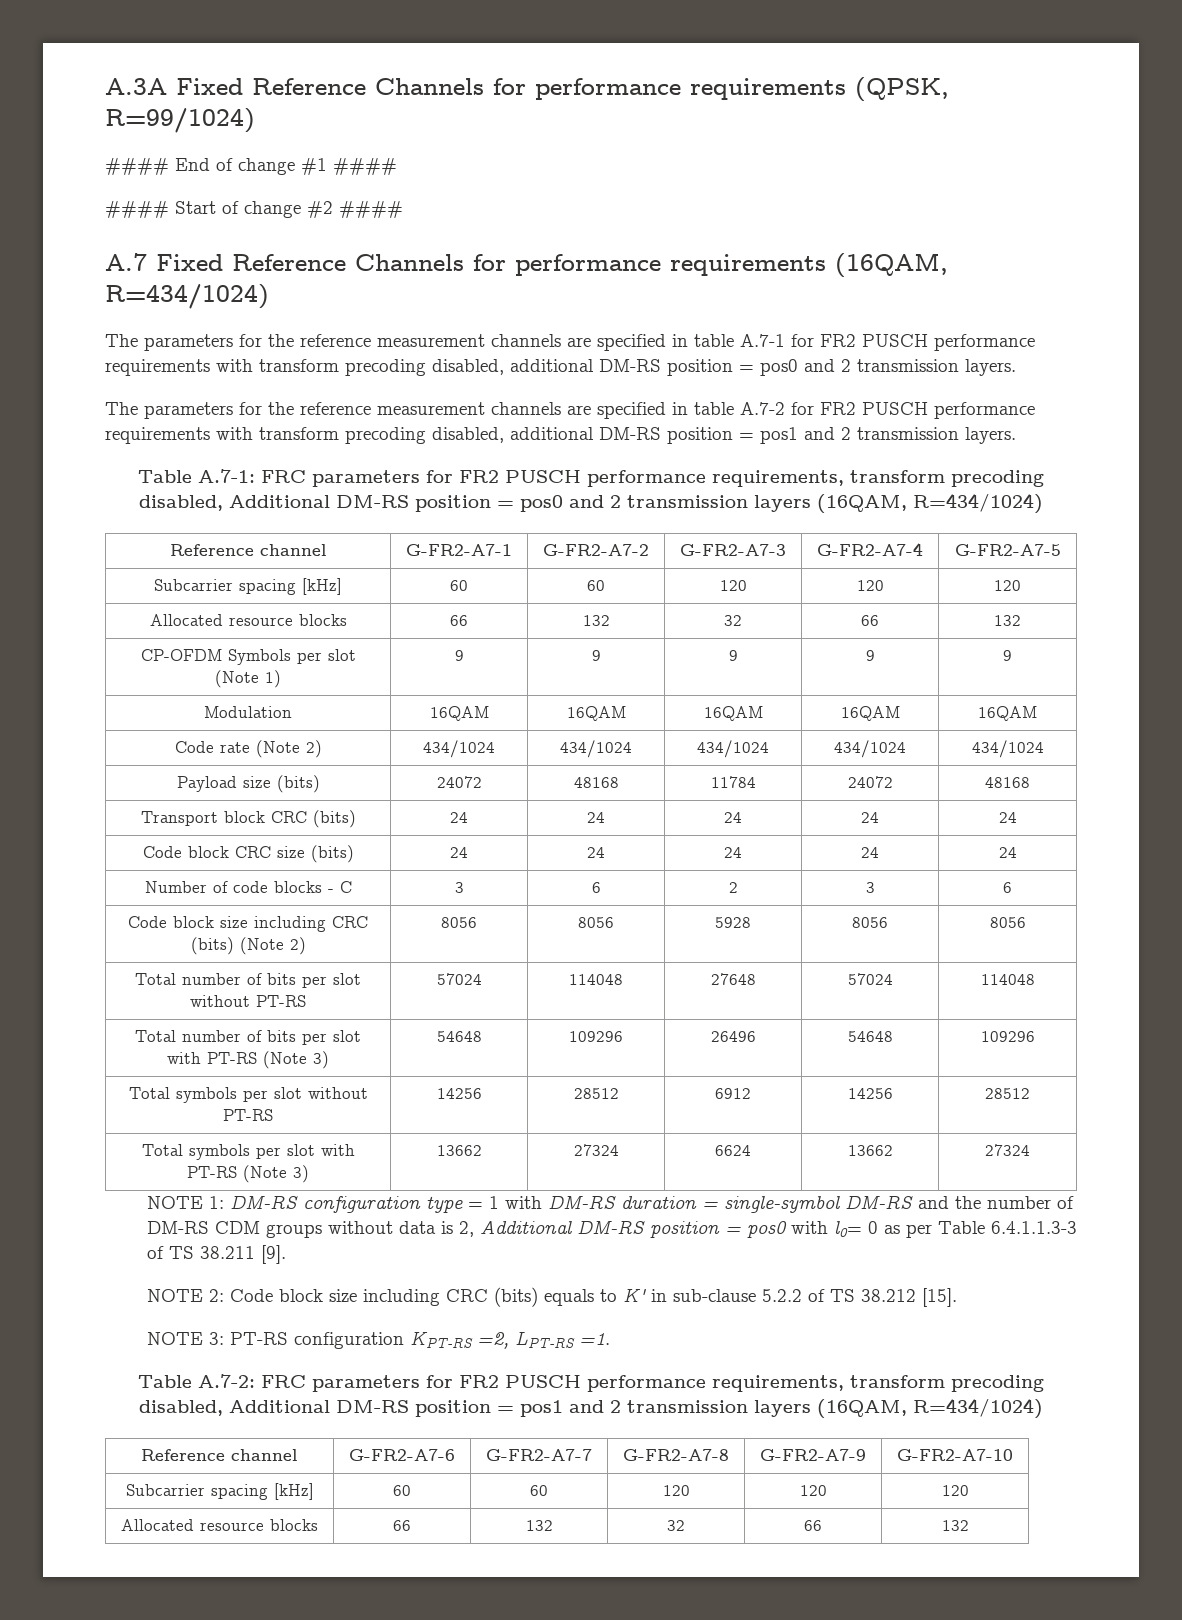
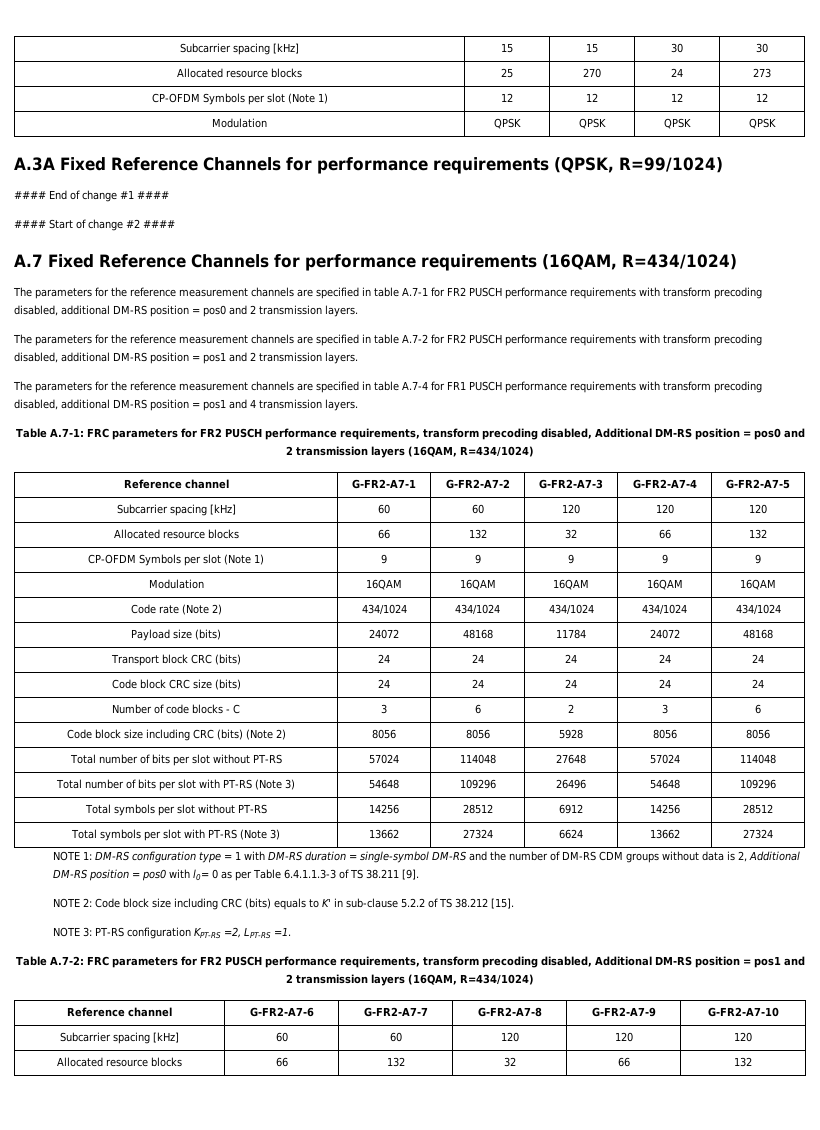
+ Subcarrier spacing [kHz] | 15 | 15 | 30 | 30
+ Allocated resource blocks | 25 | 270 | 24 | 273
+ CP-OFDM Symbols per slot (Note 1) | 12 | 12 | 12 | 12
+ Modulation | QPSK | QPSK | QPSK | QPSK
+ The parameters for the reference measurement channels are specified in table A.7-4 for FR1 PUSCH performance requirements with transform precoding disabled, additional DM-RS position = pos1 and 4 transmission layers.

